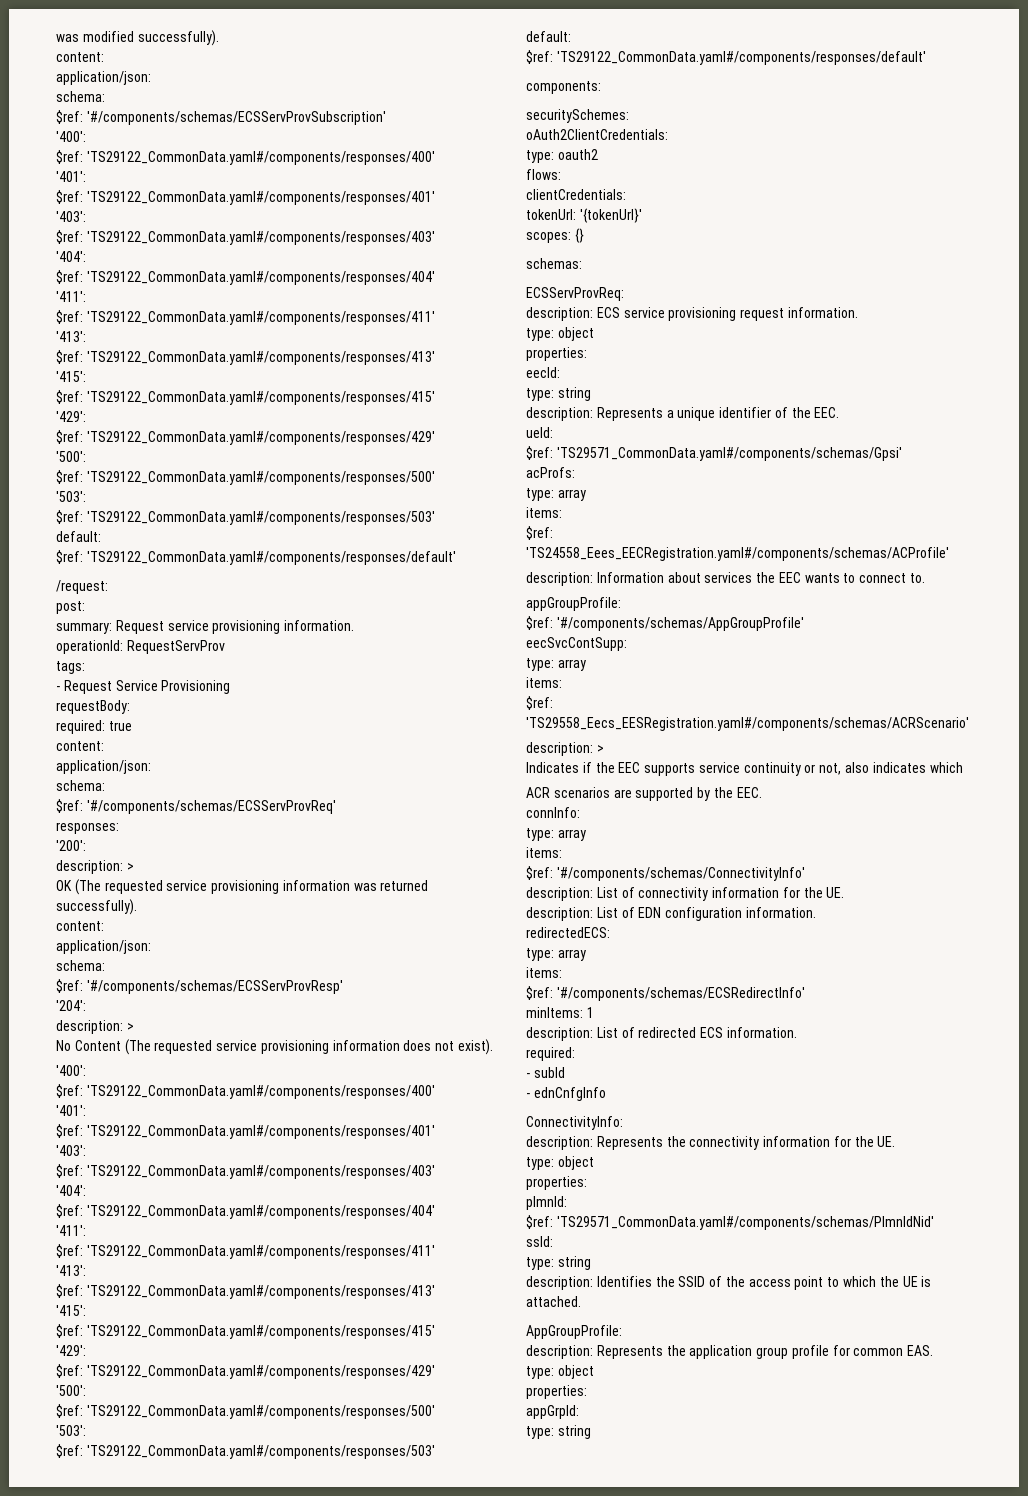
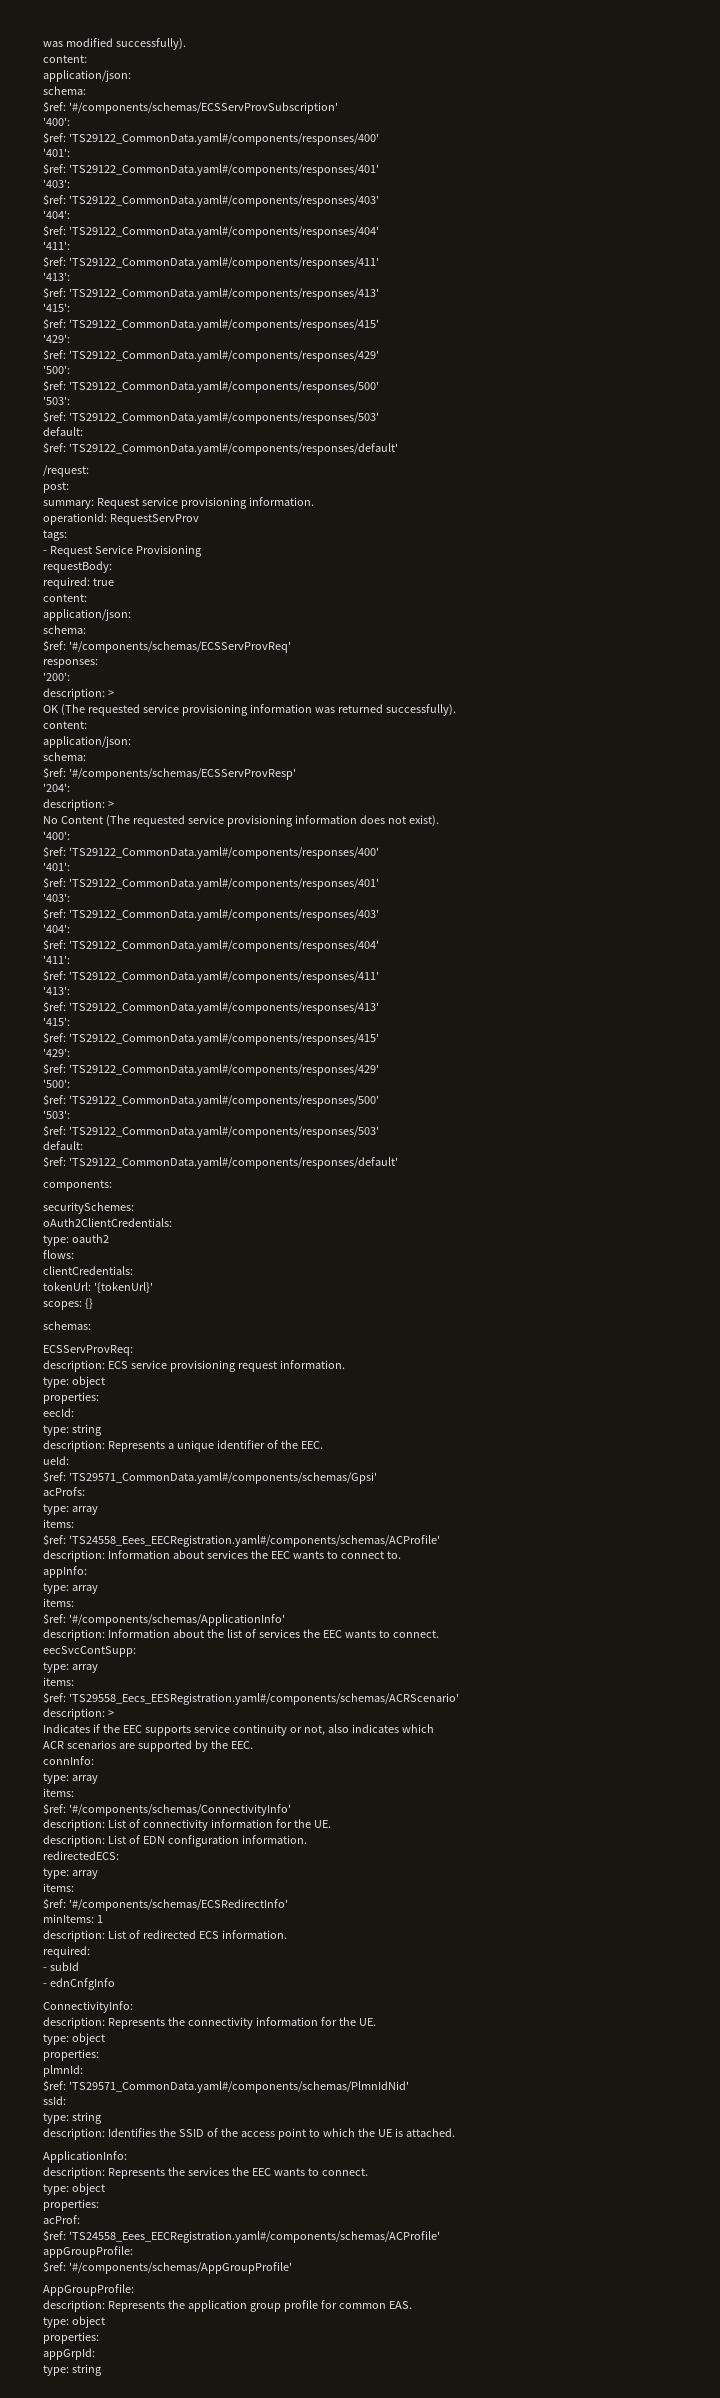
- appGroupProfile:
- $ref: '#/components/schemas/AppGroupProfile'
+ appInfo:
+ type: array
+ items:
+ $ref: '#/components/schemas/ApplicationInfo'
+ description: Information about the list of services the EEC wants to connect.
+ ApplicationInfo:
+ description: Represents the services the EEC wants to connect.
+ type: object
+ properties:
+ acProf:
+ $ref: 'TS24558_Eees_EECRegistration.yaml#/components/schemas/ACProfile'
+ appGroupProfile:
+ $ref: '#/components/schemas/AppGroupProfile'

